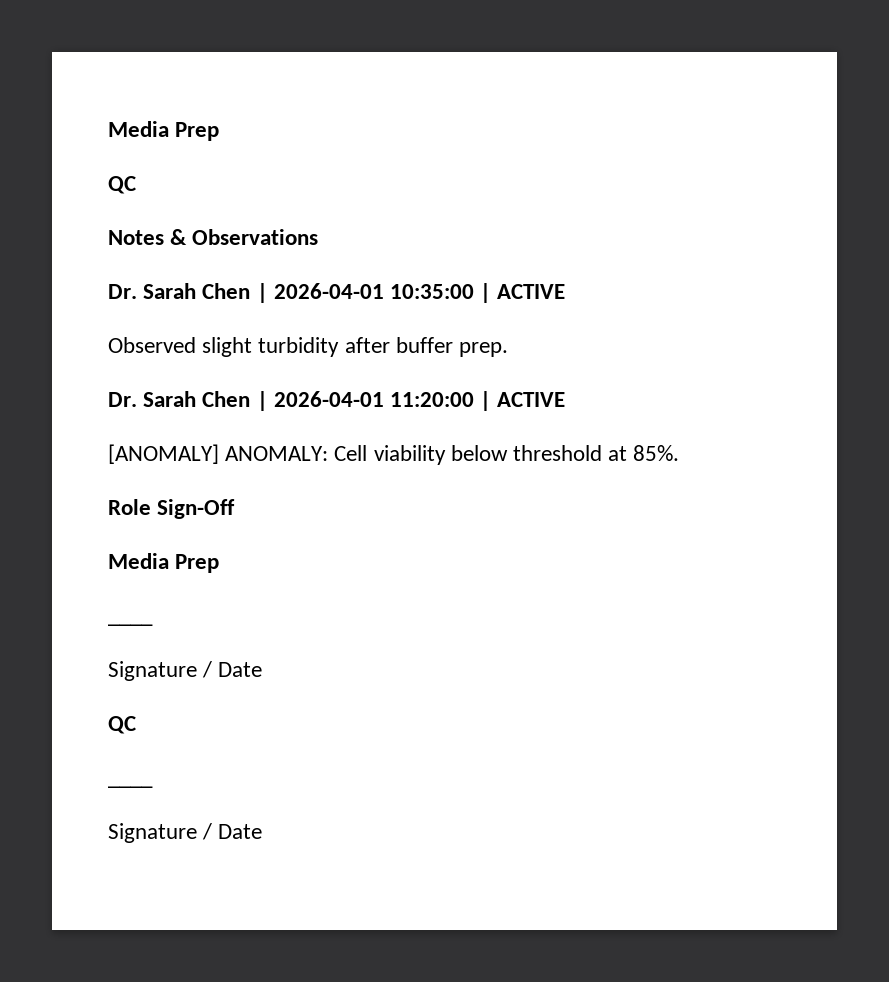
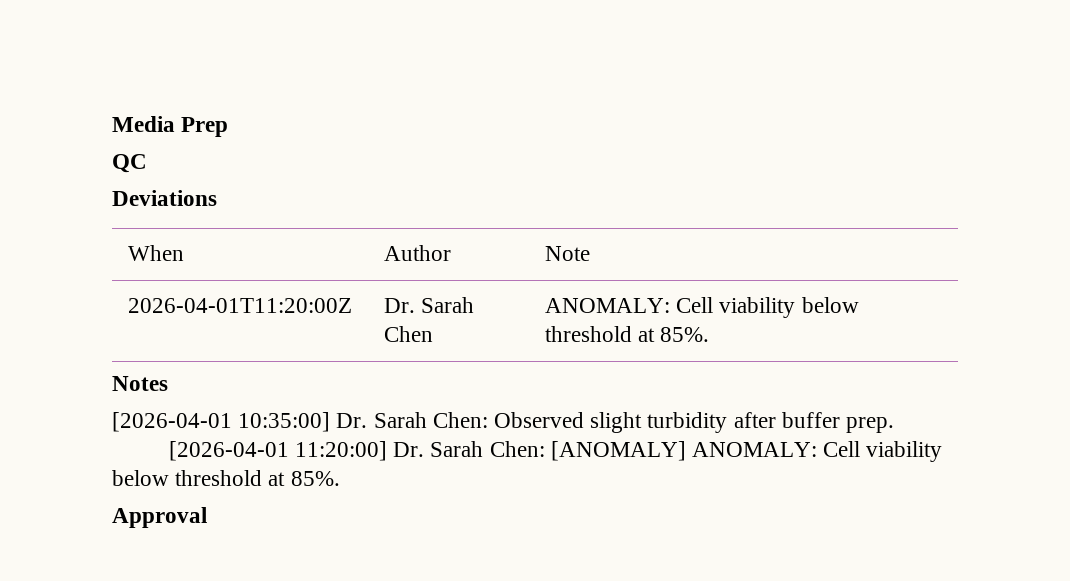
- Notes & Observations
- Dr. Sarah Chen | 2026-04-01 10:35:00 | ACTIVE
- Observed slight turbidity after buffer prep.
+ Deviations
+ When | Author | Note
+ 2026-04-01T11:20:00Z | Dr. Sarah Chen | ANOMALY: Cell viability below threshold at 85%.
+ Notes
+ [2026-04-01 10:35:00] Dr. Sarah Chen: Observed slight turbidity after buffer prep.
- Dr. Sarah Chen | 2026-04-01 11:20:00 | ACTIVE
- [ANOMALY] ANOMALY: Cell viability below threshold at 85%.
+ [2026-04-01 11:20:00] Dr. Sarah Chen: [ANOMALY] ANOMALY: Cell viability below threshold at 85%.
- Role Sign-Off
- Media Prep
- ____
- Signature / Date
- QC
- ____
- Signature / Date
+ Approval

